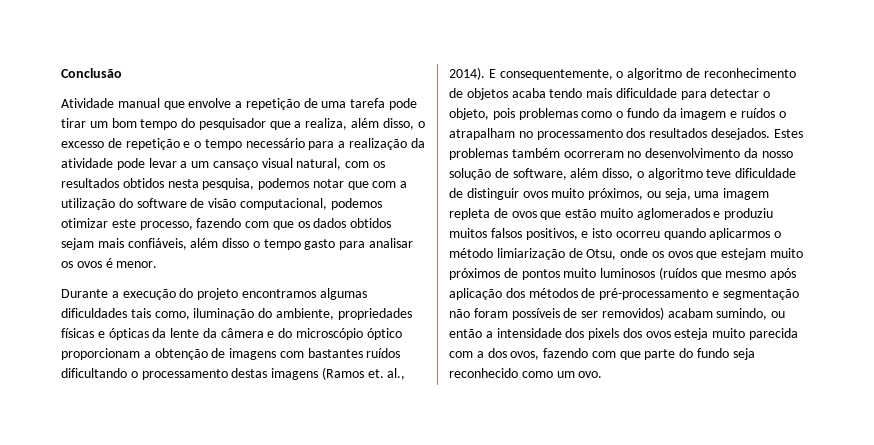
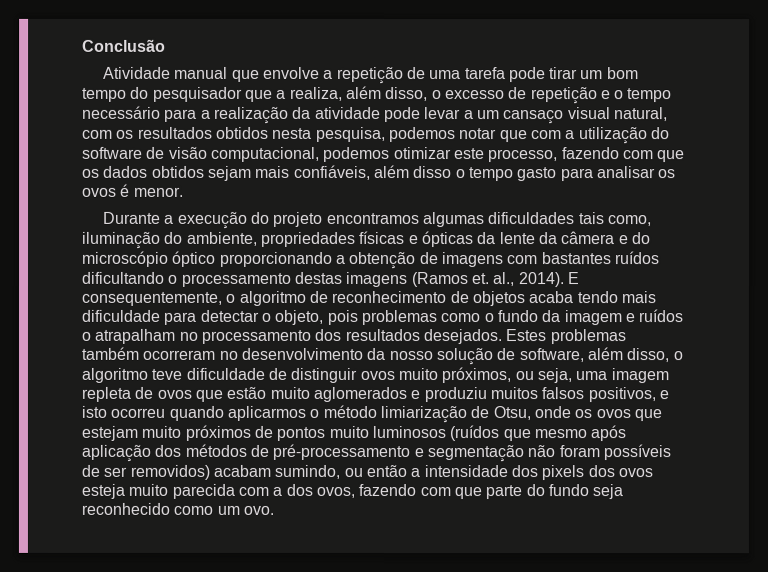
- Durante a execução do projeto encontramos algumas dificuldades tais como, iluminação do ambiente, propriedades físicas e ópticas da lente da câmera e do microscópio óptico proporcionam a obtenção de imagens com bastantes ruídos dificultando o processamento destas imagens (Ramos et. al., 2014).
+ Durante a execução do projeto encontramos algumas dificuldades tais como, iluminação do ambiente, propriedades físicas e ópticas da lente da câmera e do microscópio óptico proporcionando a obtenção de imagens com bastantes ruídos dificultando o processamento destas imagens (Ramos et. al., 2014).

